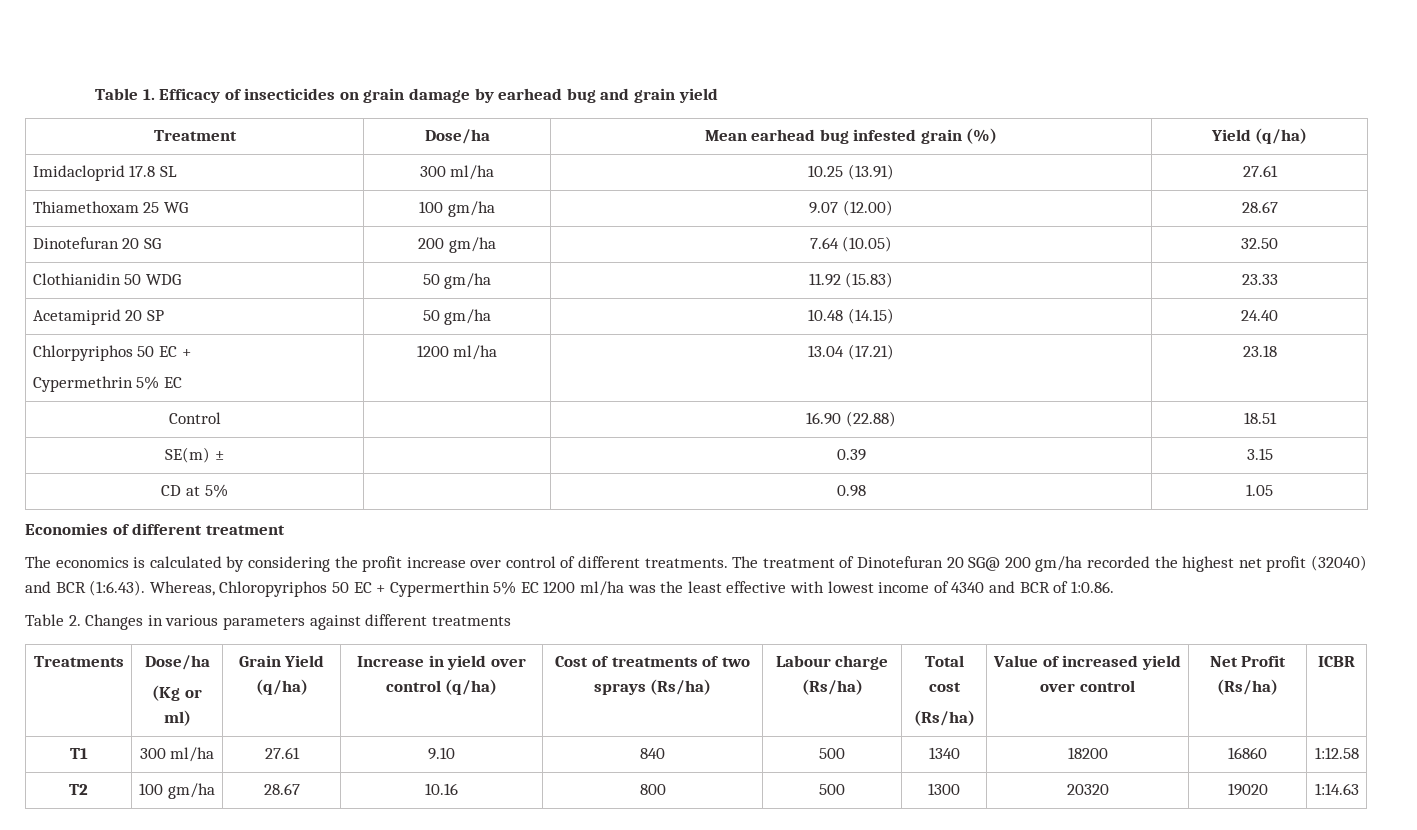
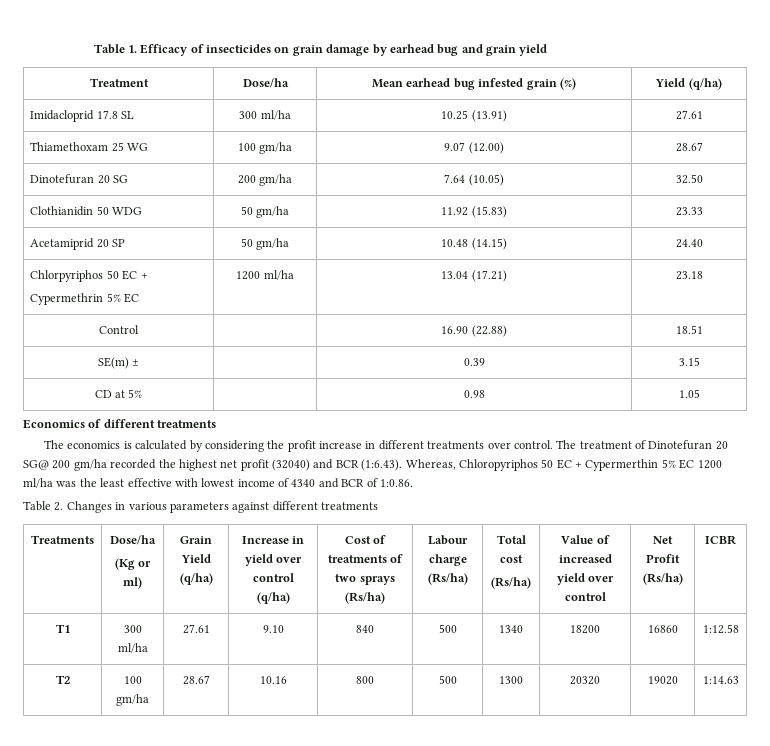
- Economies of different treatment
+ Economics of different treatments
- The economics is calculated by considering the profit increase over control of different treatments.
+ The economics is calculated by considering the profit increase in different treatments over control.

